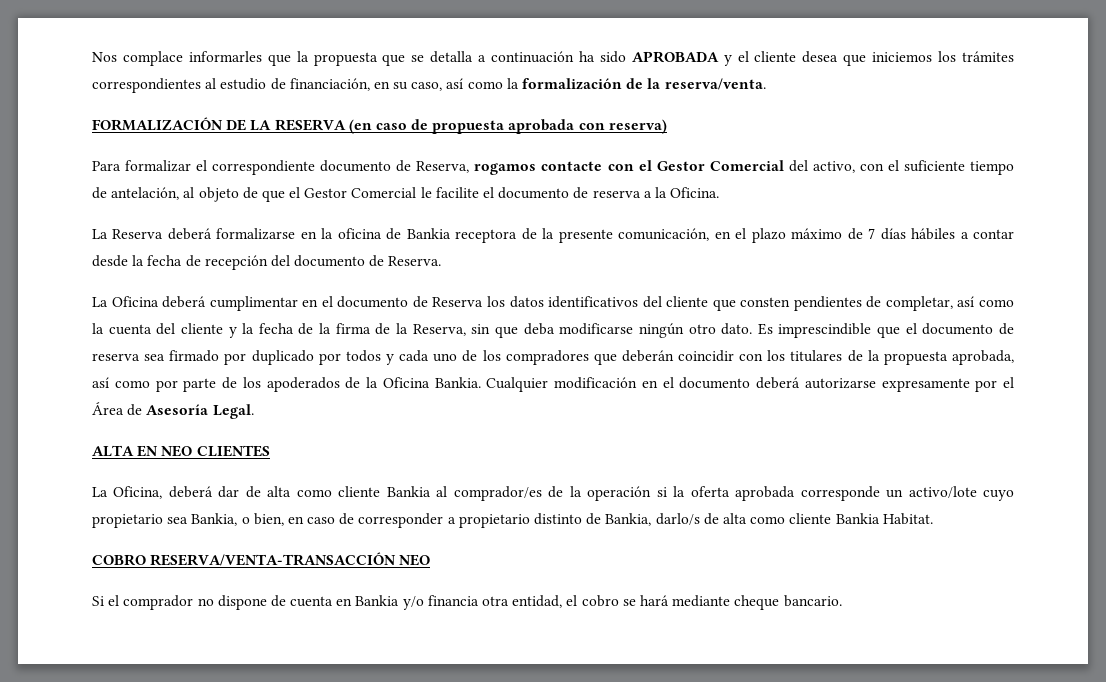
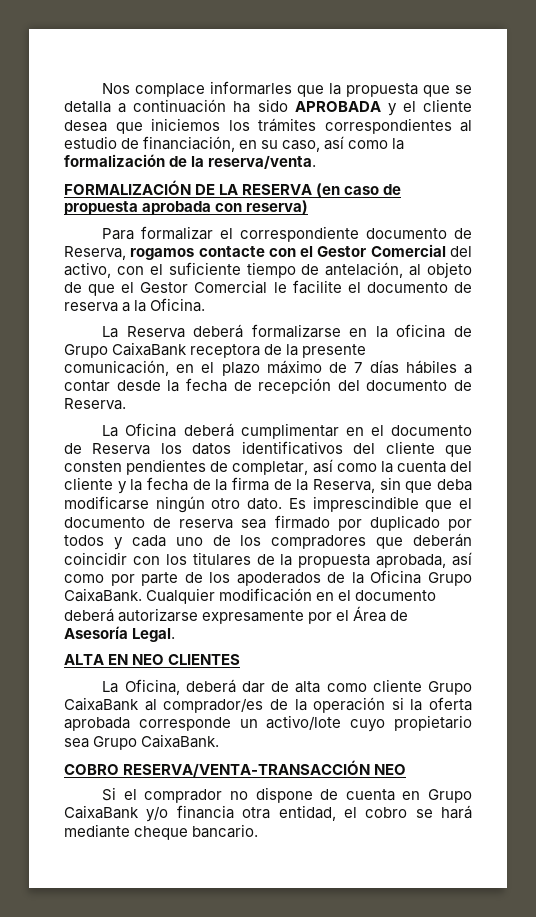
- La Reserva deberá formalizarse en la oficina de Bankia receptora de la presente comunicación, en el plazo máximo de 7 días hábiles a contar desde la fecha de recepción del documento de Reserva.
+ La Reserva deberá formalizarse en la oficina de Grupo CaixaBank receptora de la presente comunicación, en el plazo máximo de 7 días hábiles a contar desde la fecha de recepción del documento de Reserva.
- Es imprescindible que el documento de reserva sea firmado por duplicado por todos y cada uno de los compradores que deberán coincidir con los titulares de la propuesta aprobada, así como por parte de los apoderados de la Oficina Bankia.
+ Es imprescindible que el documento de reserva sea firmado por duplicado por todos y cada uno de los compradores que deberán coincidir con los titulares de la propuesta aprobada, así como por parte de los apoderados de la Oficina Grupo CaixaBank.
- La Oficina, deberá dar de alta como cliente Bankia al comprador/es de la operación si la oferta aprobada corresponde un activo/lote cuyo propietario sea Bankia, o bien, en caso de corresponder a propietario distinto de Bankia, darlo/s de alta como cliente Bankia Habitat.
+ La Oficina, deberá dar de alta como cliente Grupo CaixaBank al comprador/es de la operación si la oferta aprobada corresponde un activo/lote cuyo propietario sea Grupo CaixaBank.
- Si el comprador no dispone de cuenta en Bankia y/o financia otra entidad, el cobro se hará mediante cheque bancario.
+ Si el comprador no dispone de cuenta en Grupo CaixaBank y/o financia otra entidad, el cobro se hará mediante cheque bancario.

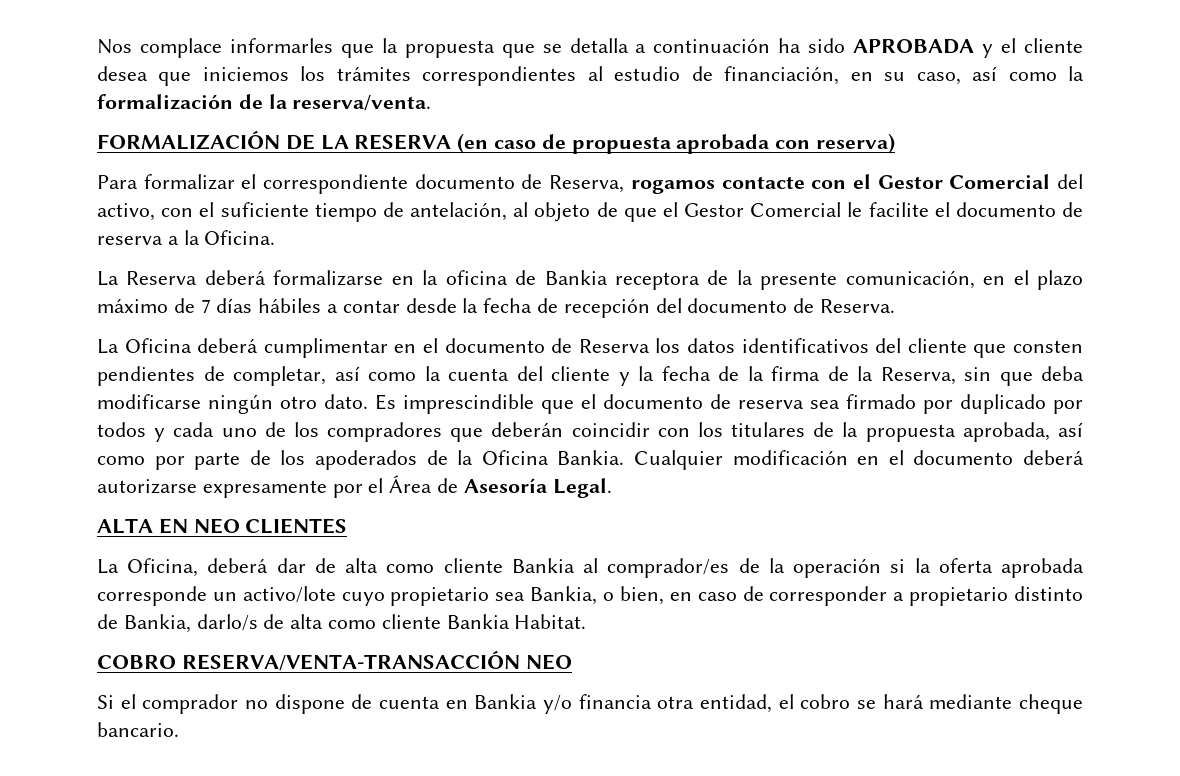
- La Reserva deberá formalizarse en la oficina de Grupo CaixaBank receptora de la presente comunicación, en el plazo máximo de 7 días hábiles a contar desde la fecha de recepción del documento de Reserva.
+ La Reserva deberá formalizarse en la oficina de Bankia receptora de la presente comunicación, en el plazo máximo de 7 días hábiles a contar desde la fecha de recepción del documento de Reserva.
- Es imprescindible que el documento de reserva sea firmado por duplicado por todos y cada uno de los compradores que deberán coincidir con los titulares de la propuesta aprobada, así como por parte de los apoderados de la Oficina Grupo CaixaBank.
+ Es imprescindible que el documento de reserva sea firmado por duplicado por todos y cada uno de los compradores que deberán coincidir con los titulares de la propuesta aprobada, así como por parte de los apoderados de la Oficina Bankia.
- La Oficina, deberá dar de alta como cliente Grupo CaixaBank al comprador/es de la operación si la oferta aprobada corresponde un activo/lote cuyo propietario sea Grupo CaixaBank.
+ La Oficina, deberá dar de alta como cliente Bankia al comprador/es de la operación si la oferta aprobada corresponde un activo/lote cuyo propietario sea Bankia, o bien, en caso de corresponder a propietario distinto de Bankia, darlo/s de alta como cliente Bankia Habitat.
- Si el comprador no dispone de cuenta en Grupo CaixaBank y/o financia otra entidad, el cobro se hará mediante cheque bancario.
+ Si el comprador no dispone de cuenta en Bankia y/o financia otra entidad, el cobro se hará mediante cheque bancario.

